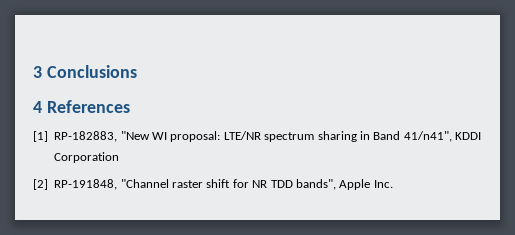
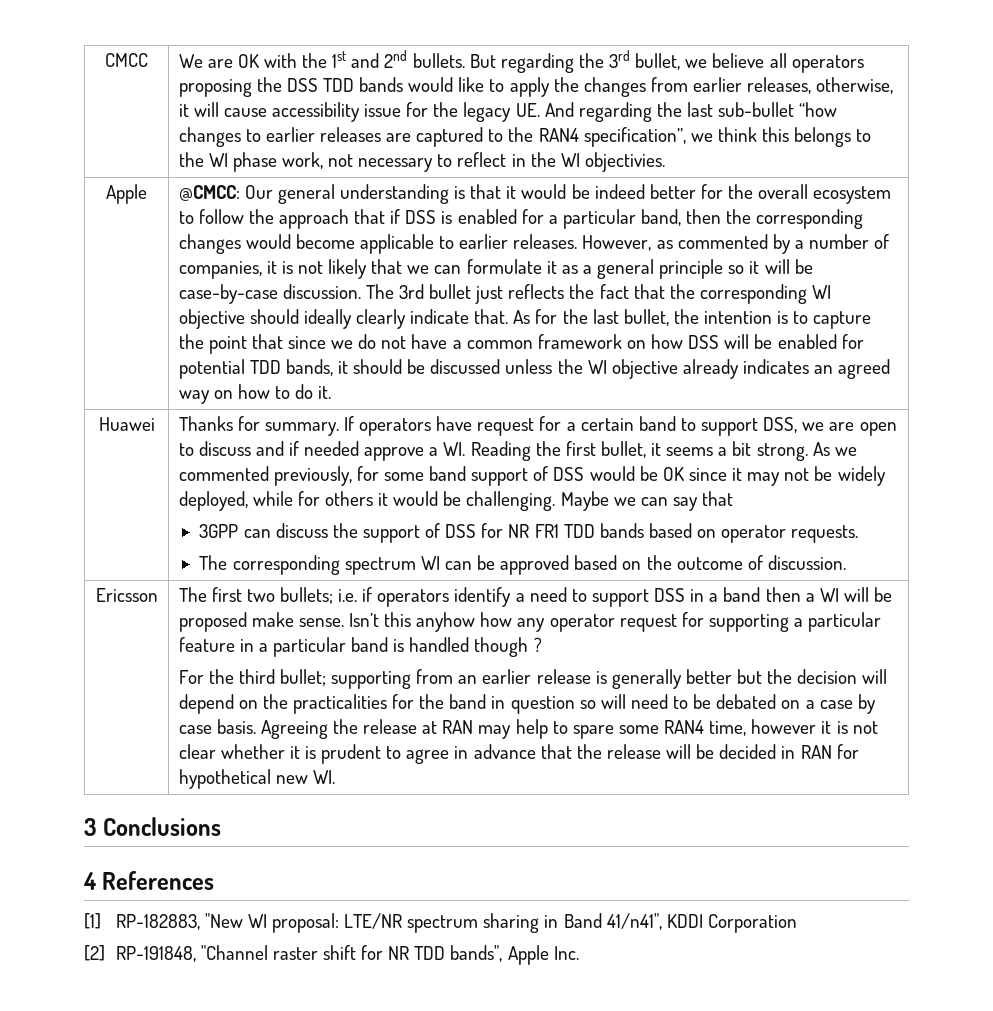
+ CMCC | We are OK with the 1st and 2nd bullets. But regarding the 3rd bullet, we believe all operators proposing the DSS TDD bands would like to apply the changes from earlier releases, otherwise, it will cause accessibility issue for the legacy UE. And regarding the last sub-bullet “how changes to earlier releases are captured to the RAN4 specification”, we think this belongs to the WI phase work, not necessary to reflect in the WI objectivies.
+ Apple | @CMCC: Our general understanding is that it would be indeed better for the overall ecosystem to follow the approach that if DSS is enabled for a particular band, then the corresponding changes would become applicable to earlier releases. However, as commented by a number of companies, it is not likely that we can formulate it as a general principle so it will be case-by-case discussion. The 3rd bullet just reflects the fact that the corresponding WI objective should ideally clearly indicate that. As for the last bullet, the intention is to capture the point that since we do not have a common framework on how DSS will be enabled for potential TDD bands, it should be discussed unless the WI objective already indicates an agreed way on how to do it.
+ Huawei | Thanks for summary. If operators have request for a certain band to support DSS, we are open to discuss and if needed approve a WI. Reading the first bullet, it seems a bit strong. As we commented previously, for some band support of DSS would be OK since it may not be widely deployed, while for others it would be challenging. Maybe we can say that
+ 3GPP can discuss the support of DSS for NR FR1 TDD bands based on operator requests.
+ The corresponding spectrum WI can be approved based on the outcome of discussion.
+ Ericsson | The first two bullets; i.e. if operators identify a need to support DSS in a band then a WI will be proposed make sense. Isn’t this anyhow how any operator request for supporting a particular feature in a particular band is handled though ?
+ For the third bullet; supporting from an earlier release is generally better but the decision will depend on the practicalities for the band in question so will need to be debated on a case by case basis. Agreeing the release at RAN may help to spare some RAN4 time, however it is not clear whether it is prudent to agree in advance that the release will be decided in RAN for hypothetical new WI.

